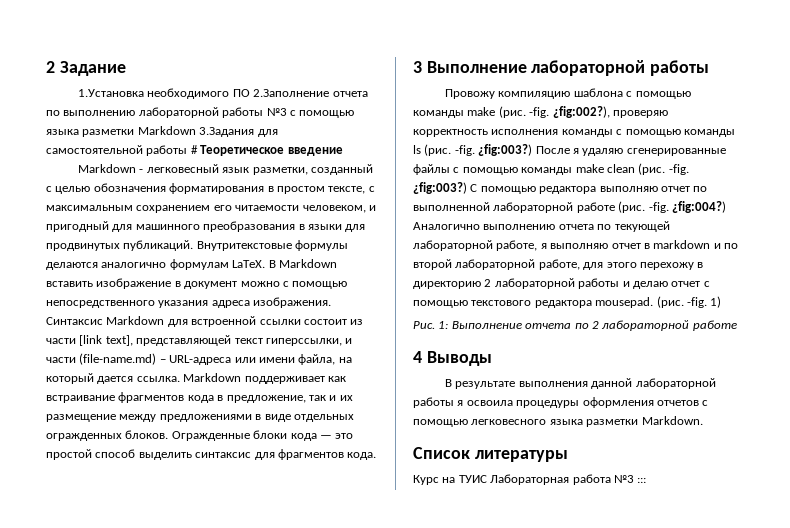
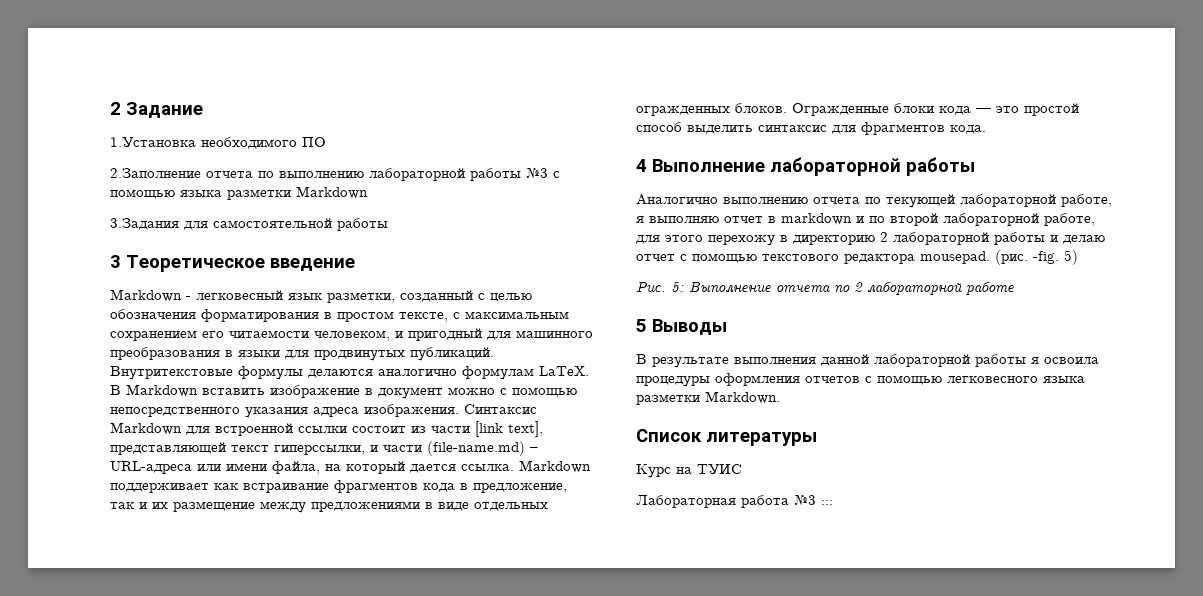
- 1.Установка необходимого ПО 2.Заполнение отчета по выполнению лабораторной работы №3 с помощью языка разметки Markdown 3.Задания для самостоятельной работы # Теоретическое введение
+ 1.Установка необходимого ПО
+ 2.Заполнение отчета по выполнению лабораторной работы №3 с помощью языка разметки Markdown
+ 3.Задания для самостоятельной работы
+ 3 Теоретическое введение
- 3 Выполнение лабораторной работы
+ 4 Выполнение лабораторной работы
- Провожу компиляцию шаблона с помощью команды make (рис. -fig. ¿fig:002?), проверяю корректность исполнения команды с помощью команды ls (рис. -fig. ¿fig:003?) После я удаляю сгенерированные файлы с помощью команды make clean (рис. -fig. ¿fig:003?) С помощью редактора выполняю отчет по выполненной лабораторной работе (рис. -fig. ¿fig:004?)
- 1)
+ 5)
- Рис. 1: Выполнение отчета по 2 лабораторной работе
+ Рис. 5: Выполнение отчета по 2 лабораторной работе
- 4 Выводы
+ 5 Выводы
- Курс на ТУИС Лабораторная работа №3 :::
+ Курс на ТУИС
+ Лабораторная работа №3 :::

